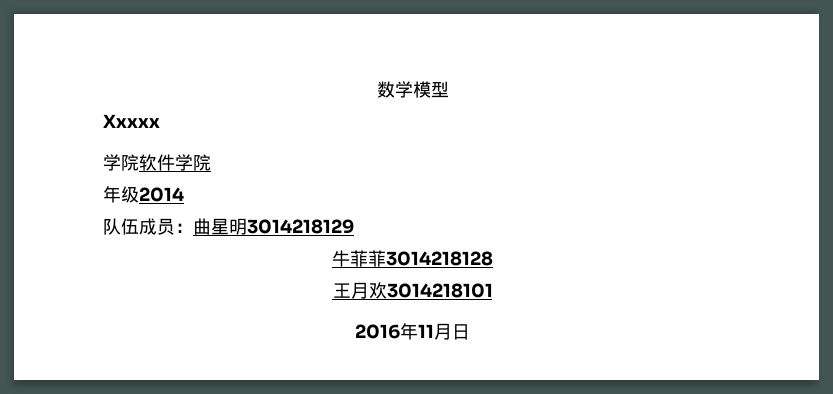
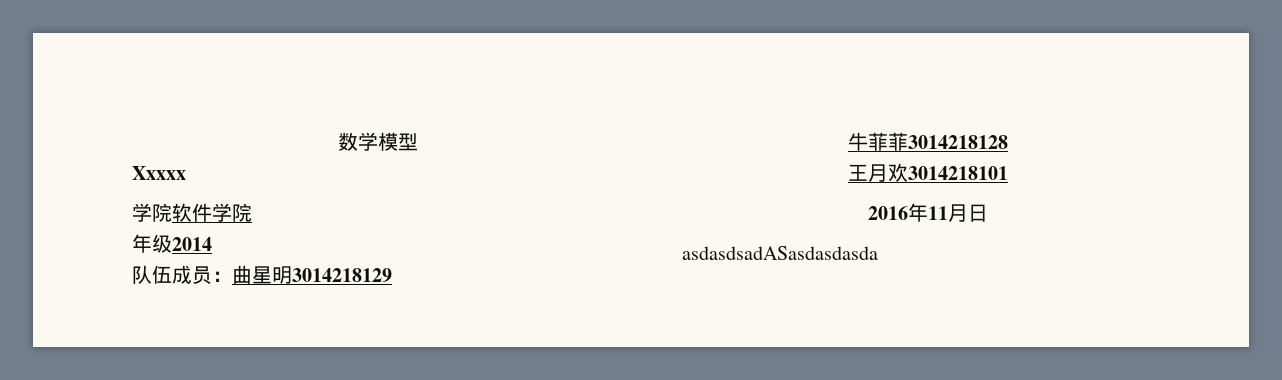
+ asdasdsadASasdasdasda

